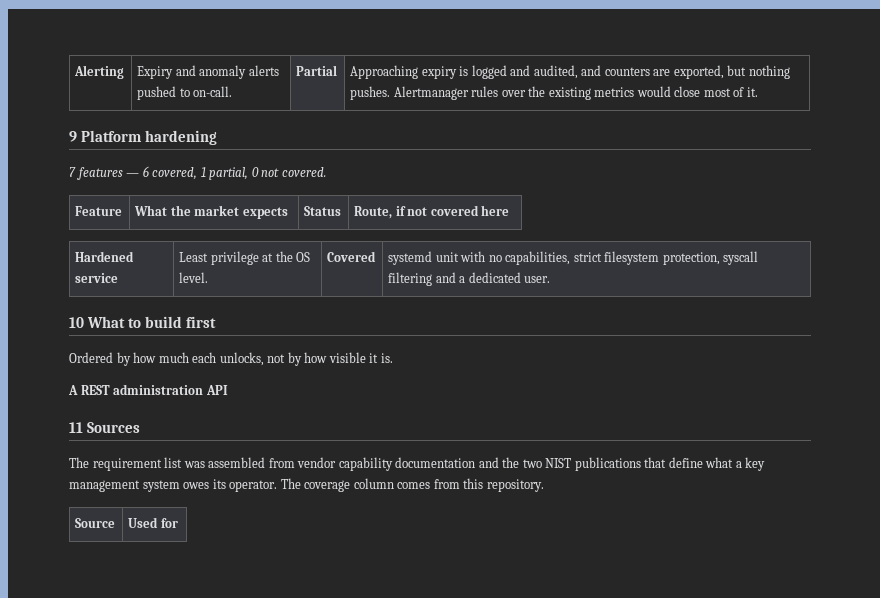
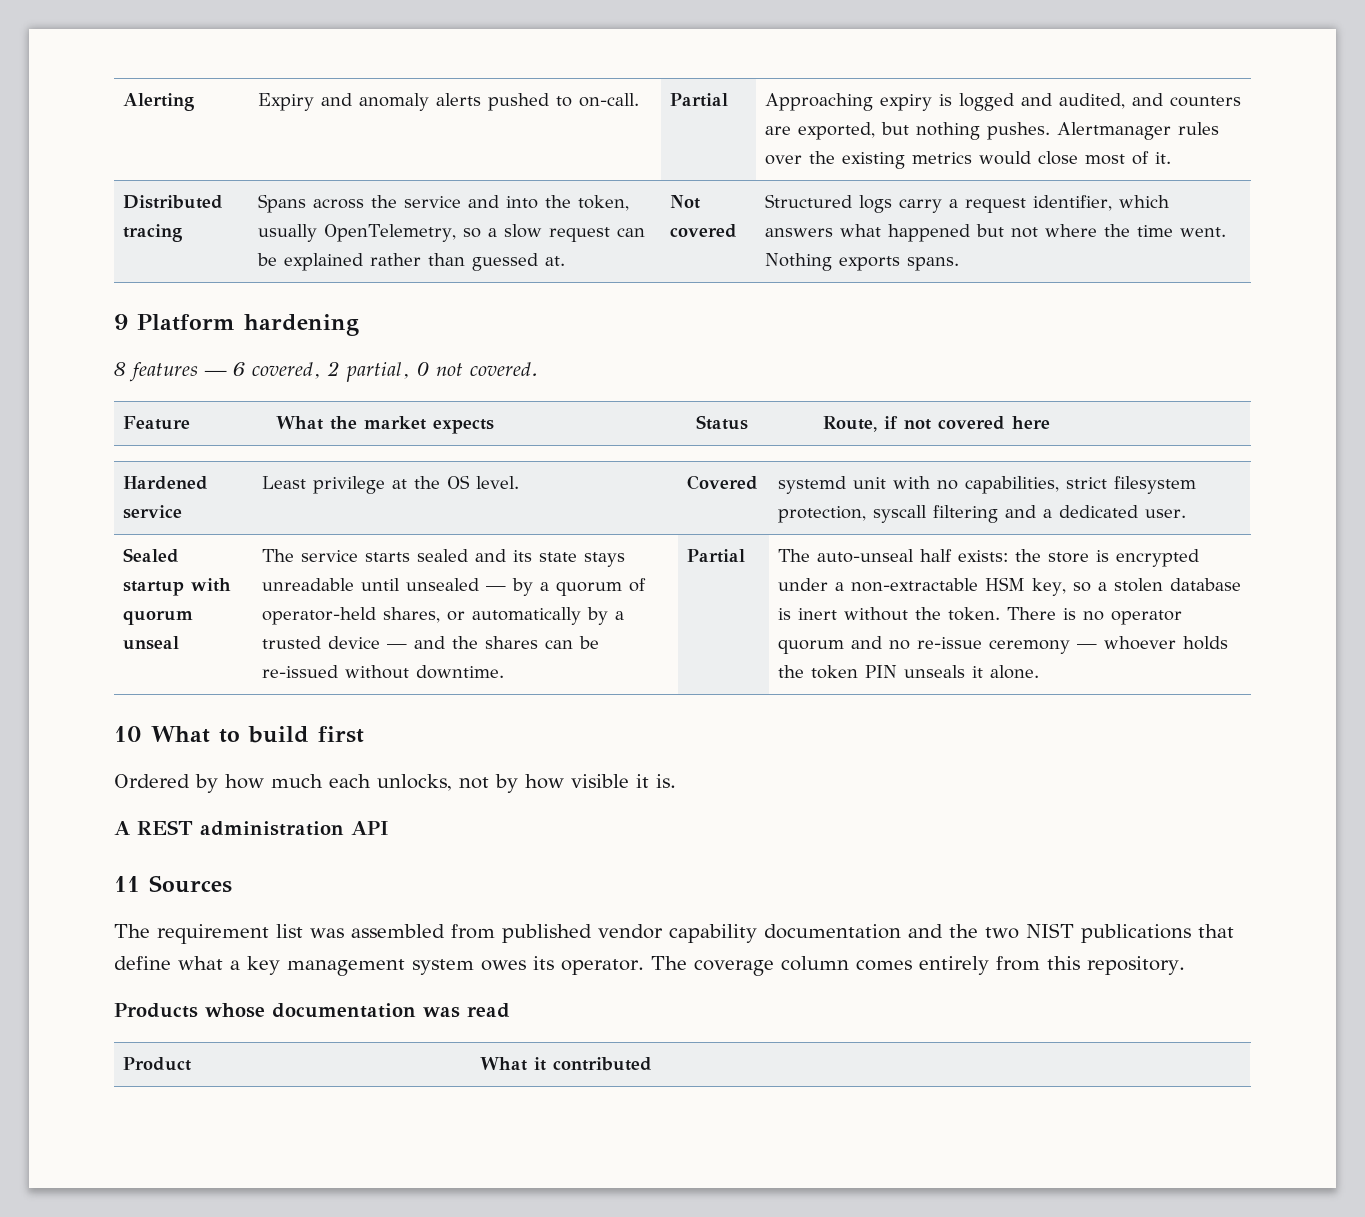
+ Distributed tracing | Spans across the service and into the token, usually OpenTelemetry, so a slow request can be explained rather than guessed at. | Not covered | Structured logs carry a request identifier, which answers what happened but not where the time went. Nothing exports spans.
- 7 features — 6 covered, 1 partial, 0 not covered.
+ 8 features — 6 covered, 2 partial, 0 not covered.
+ Sealed startup with quorum unseal | The service starts sealed and its state stays unreadable until unsealed — by a quorum of operator-held shares, or automatically by a trusted device — and the shares can be re-issued without downtime. | Partial | The auto-unseal half exists: the store is encrypted under a non-extractable HSM key, so a stolen database is inert without the token. There is no operator quorum and no re-issue ceremony — whoever holds the token PIN unseals it alone.
- The requirement list was assembled from vendor capability documentation and the two NIST publications that define what a key management system owes its operator.
+ The requirement list was assembled from published vendor capability documentation and the two NIST publications that define what a key management system owes its operator.
- The coverage column comes from this repository.
+ The coverage column comes entirely from this repository.
- Source | Used for
+ Products whose documentation was read
+ Product | What it contributed

